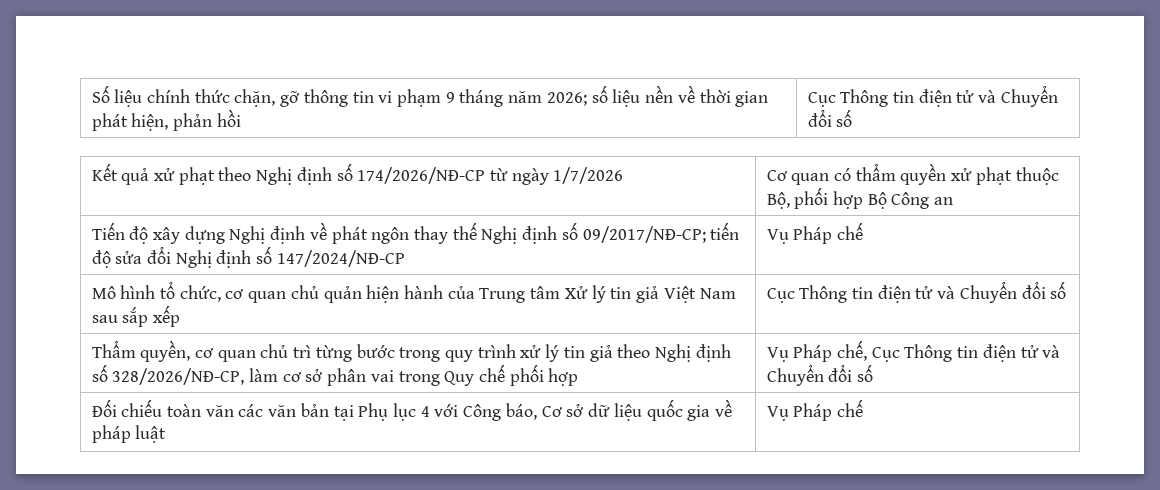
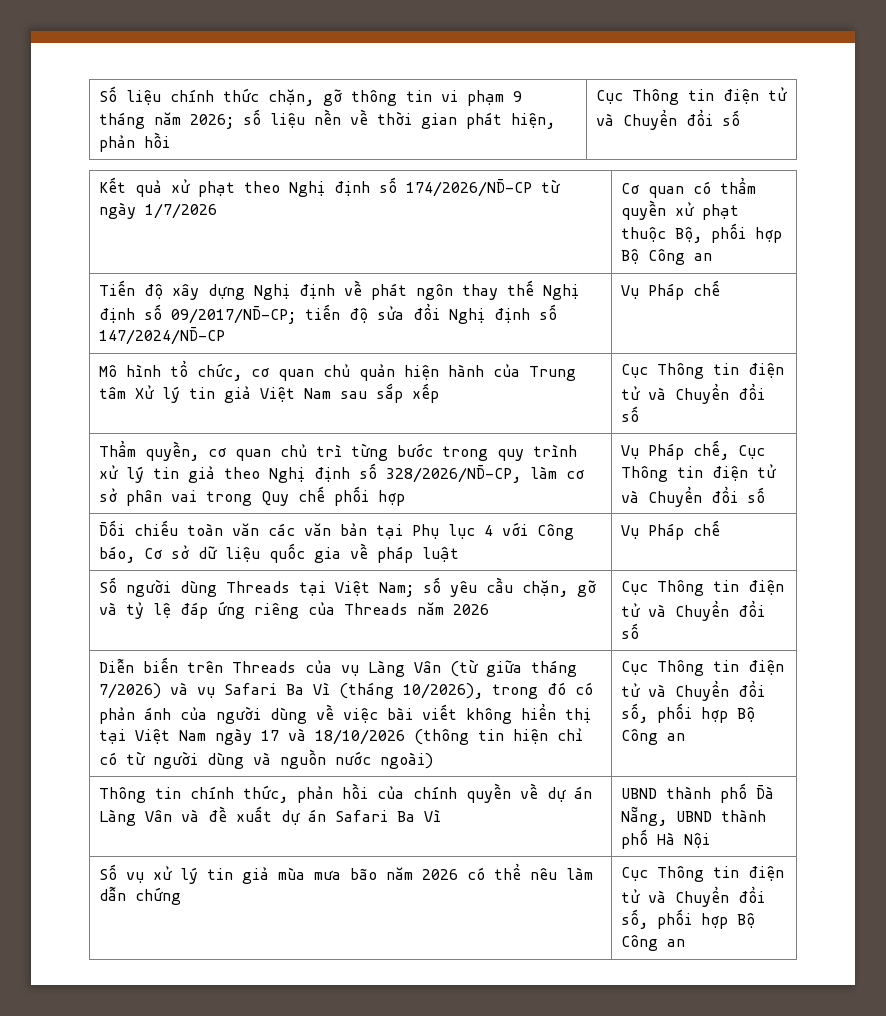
+ Số người dùng Threads tại Việt Nam; số yêu cầu chặn, gỡ và tỷ lệ đáp ứng riêng của Threads năm 2026 | Cục Thông tin điện tử và Chuyển đổi số
+ Diễn biến trên Threads của vụ Làng Vân (từ giữa tháng 7/2026) và vụ Safari Ba Vì (tháng 10/2026), trong đó có phản ánh của người dùng về việc bài viết không hiển thị tại Việt Nam ngày 17 và 18/10/2026 (thông tin hiện chỉ có từ người dùng và nguồn nước ngoài) | Cục Thông tin điện tử và Chuyển đổi số, phối hợp Bộ Công an
+ Thông tin chính thức, phản hồi của chính quyền về dự án Làng Vân và đề xuất dự án Safari Ba Vì | UBND thành phố Đà Nẵng, UBND thành phố Hà Nội
+ Số vụ xử lý tin giả mùa mưa bão năm 2026 có thể nêu làm dẫn chứng | Cục Thông tin điện tử và Chuyển đổi số, phối hợp Bộ Công an

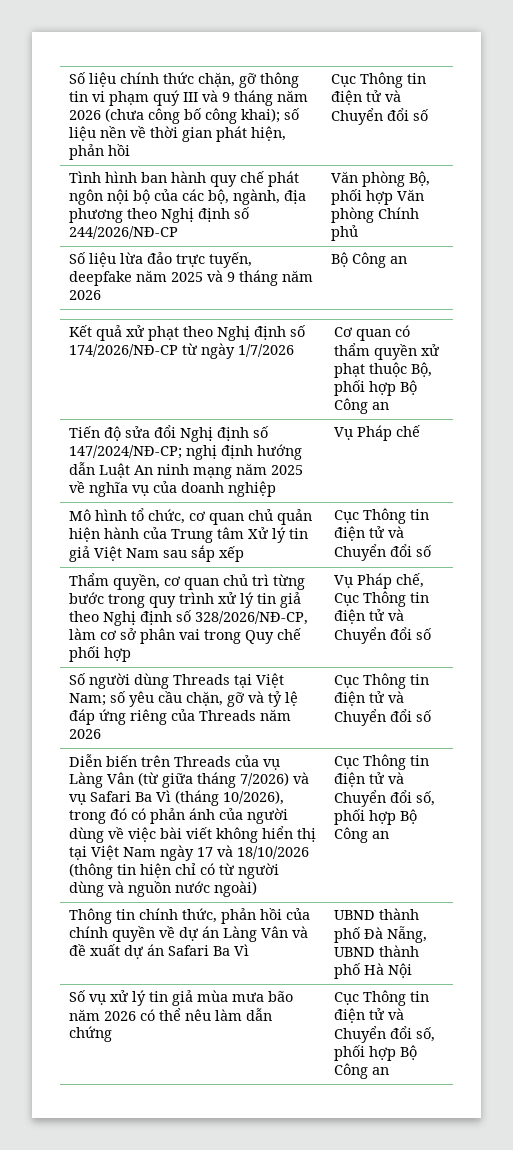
- Số liệu chính thức chặn, gỡ thông tin vi phạm 9 tháng năm 2026; số liệu nền về thời gian phát hiện, phản hồi
+ Số liệu chính thức chặn, gỡ thông tin vi phạm quý III và 9 tháng năm 2026 (chưa công bố công khai); số liệu nền về thời gian phát hiện, phản hồi
+ Tình hình ban hành quy chế phát ngôn nội bộ của các bộ, ngành, địa phương theo Nghị định số 244/2026/NĐ-CP | Văn phòng Bộ, phối hợp Văn phòng Chính phủ
+ Số liệu lừa đảo trực tuyến, deepfake năm 2025 và 9 tháng năm 2026 | Bộ Công an
- Tiến độ xây dựng Nghị định về phát ngôn thay thế Nghị định số 09/2017/NĐ-CP; tiến độ sửa đổi Nghị định số 147/2024/NĐ-CP | Vụ Pháp chế
+ Tiến độ sửa đổi Nghị định số 147/2024/NĐ-CP; nghị định hướng dẫn Luật An ninh mạng năm 2025 về nghĩa vụ của doanh nghiệp | Vụ Pháp chế
- Đối chiếu toàn văn các văn bản tại Phụ lục 4 với Công báo, Cơ sở dữ liệu quốc gia về pháp luật | Vụ Pháp chế

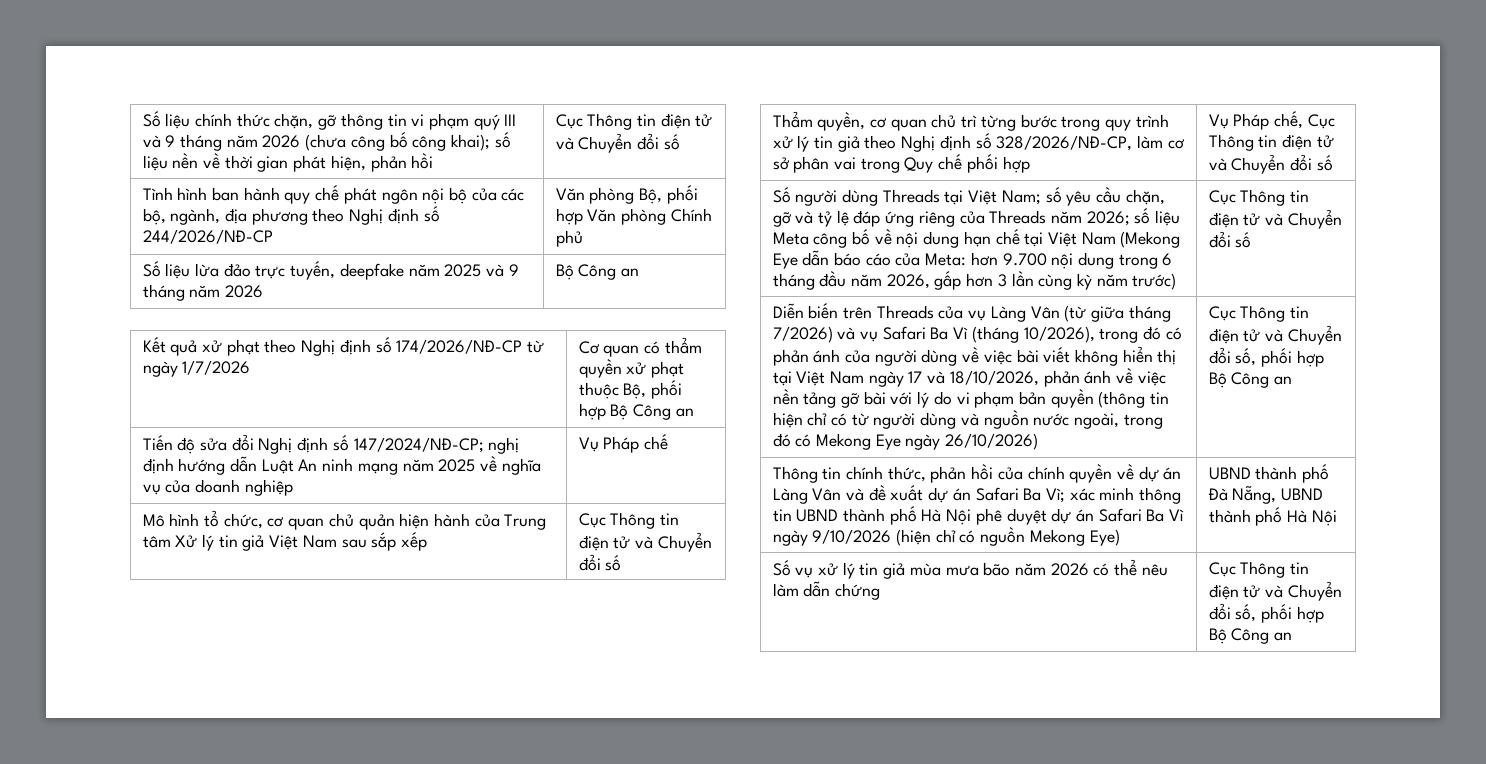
- Số người dùng Threads tại Việt Nam; số yêu cầu chặn, gỡ và tỷ lệ đáp ứng riêng của Threads năm 2026
+ Số người dùng Threads tại Việt Nam; số yêu cầu chặn, gỡ và tỷ lệ đáp ứng riêng của Threads năm 2026; số liệu Meta công bố về nội dung hạn chế tại Việt Nam (Mekong Eye dẫn báo cáo của Meta: hơn 9.700 nội dung trong 6 tháng đầu năm 2026, gấp hơn 3 lần cùng kỳ năm trước)
- Diễn biến trên Threads của vụ Làng Vân (từ giữa tháng 7/2026) và vụ Safari Ba Vì (tháng 10/2026), trong đó có phản ánh của người dùng về việc bài viết không hiển thị tại Việt Nam ngày 17 và 18/10/2026 (thông tin hiện chỉ có từ người dùng và nguồn nước ngoài)
+ Diễn biến trên Threads của vụ Làng Vân (từ giữa tháng 7/2026) và vụ Safari Ba Vì (tháng 10/2026), trong đó có phản ánh của người dùng về việc bài viết không hiển thị tại Việt Nam ngày 17 và 18/10/2026, phản ánh về việc nền tảng gỡ bài với lý do vi phạm bản quyền (thông tin hiện chỉ có từ người dùng và nguồn nước ngoài, trong đó có Mekong Eye ngày 26/10/2026)
- Thông tin chính thức, phản hồi của chính quyền về dự án Làng Vân và đề xuất dự án Safari Ba Vì
+ Thông tin chính thức, phản hồi của chính quyền về dự án Làng Vân và đề xuất dự án Safari Ba Vì; xác minh thông tin UBND thành phố Hà Nội phê duyệt dự án Safari Ba Vì ngày 9/10/2026 (hiện chỉ có nguồn Mekong Eye)

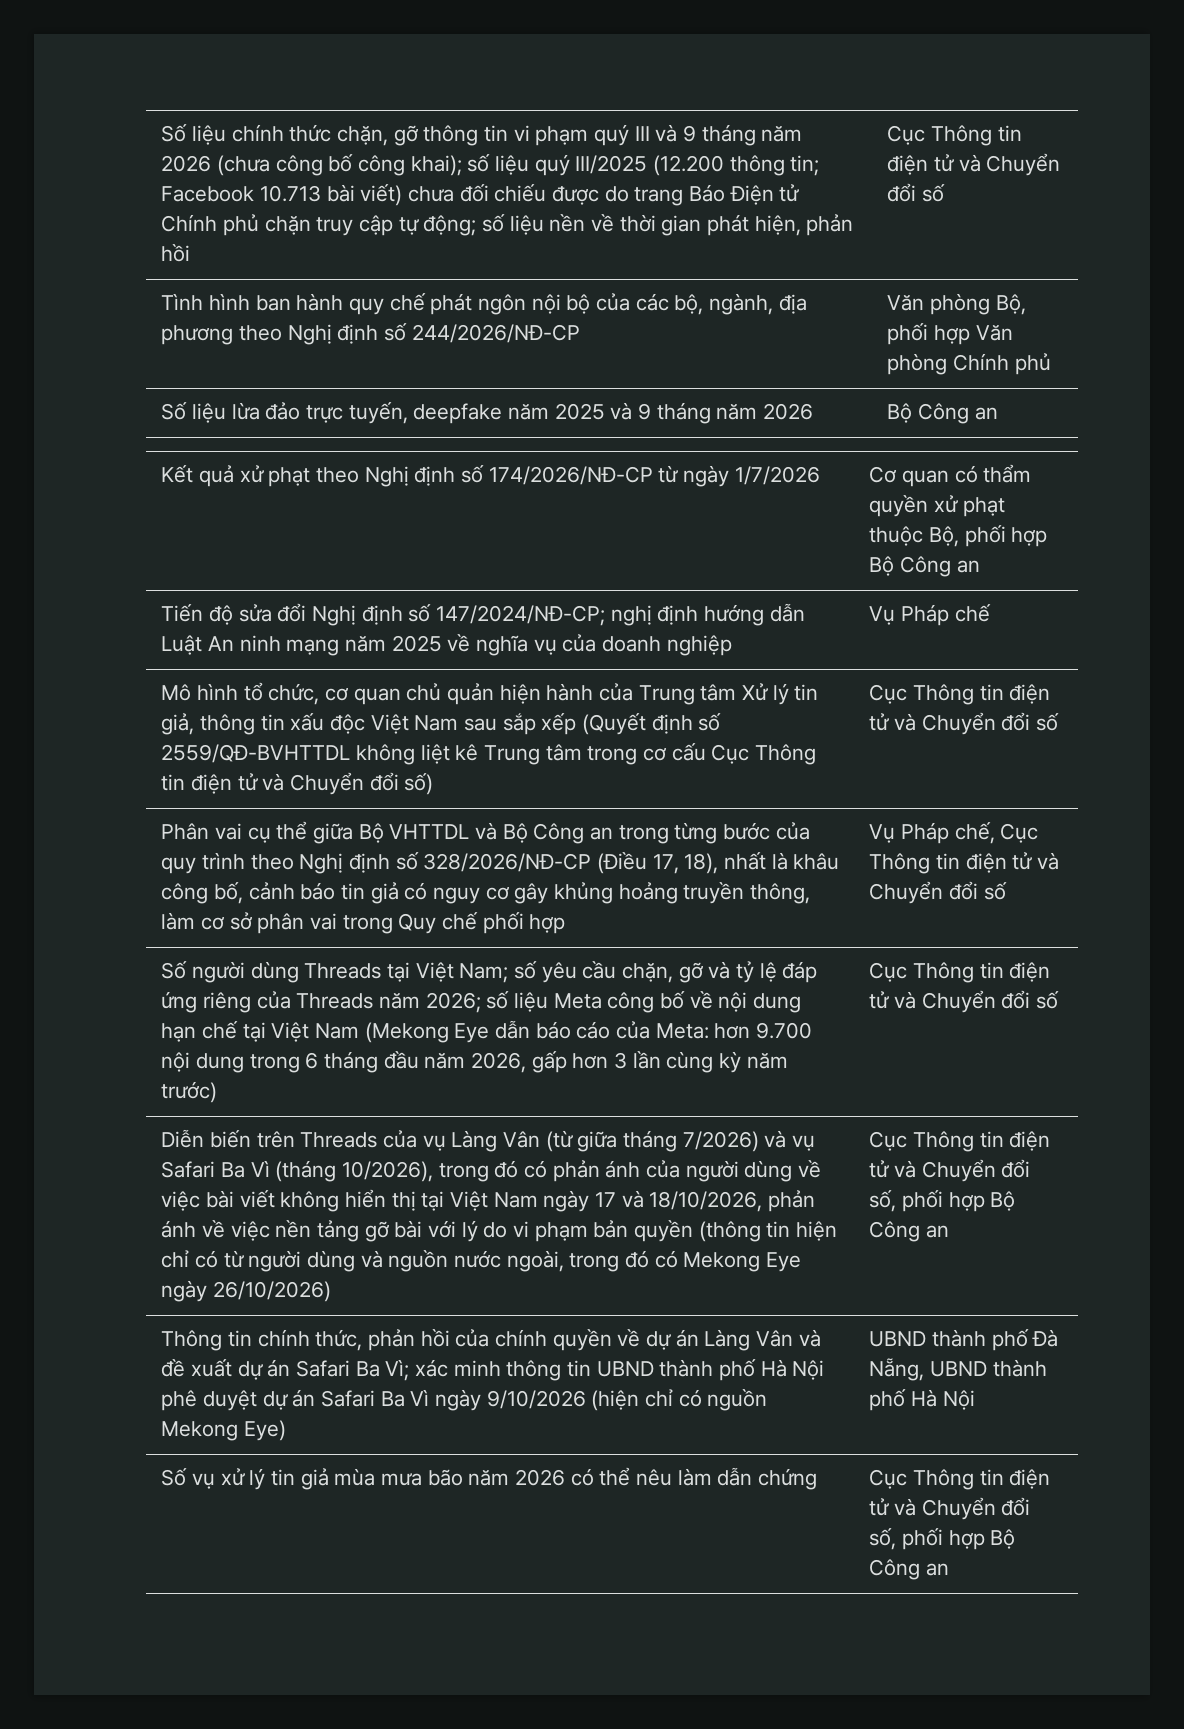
- Số liệu chính thức chặn, gỡ thông tin vi phạm quý III và 9 tháng năm 2026 (chưa công bố công khai); số liệu nền về thời gian phát hiện, phản hồi
+ Số liệu chính thức chặn, gỡ thông tin vi phạm quý III và 9 tháng năm 2026 (chưa công bố công khai); số liệu quý III/2025 (12.200 thông tin; Facebook 10.713 bài viết) chưa đối chiếu được do trang Báo Điện tử Chính phủ chặn truy cập tự động; số liệu nền về thời gian phát hiện, phản hồi
- Mô hình tổ chức, cơ quan chủ quản hiện hành của Trung tâm Xử lý tin giả Việt Nam sau sắp xếp | Cục Thông tin điện tử và Chuyển đổi số
- Thẩm quyền, cơ quan chủ trì từng bước trong quy trình xử lý tin giả theo Nghị định số 328/2026/NĐ-CP, làm cơ sở phân vai trong Quy chế phối hợp
+ Mô hình tổ chức, cơ quan chủ quản hiện hành của Trung tâm Xử lý tin giả, thông tin xấu độc Việt Nam sau sắp xếp (Quyết định số 2559/QĐ-BVHTTDL không liệt kê Trung tâm trong cơ cấu Cục Thông tin điện tử và Chuyển đổi số) | Cục Thông tin điện tử và Chuyển đổi số
+ Phân vai cụ thể giữa Bộ VHTTDL và Bộ Công an trong từng bước của quy trình theo Nghị định số 328/2026/NĐ-CP (Điều 17, 18), nhất là khâu công bố, cảnh báo tin giả có nguy cơ gây khủng hoảng truyền thông, làm cơ sở phân vai trong Quy chế phối hợp

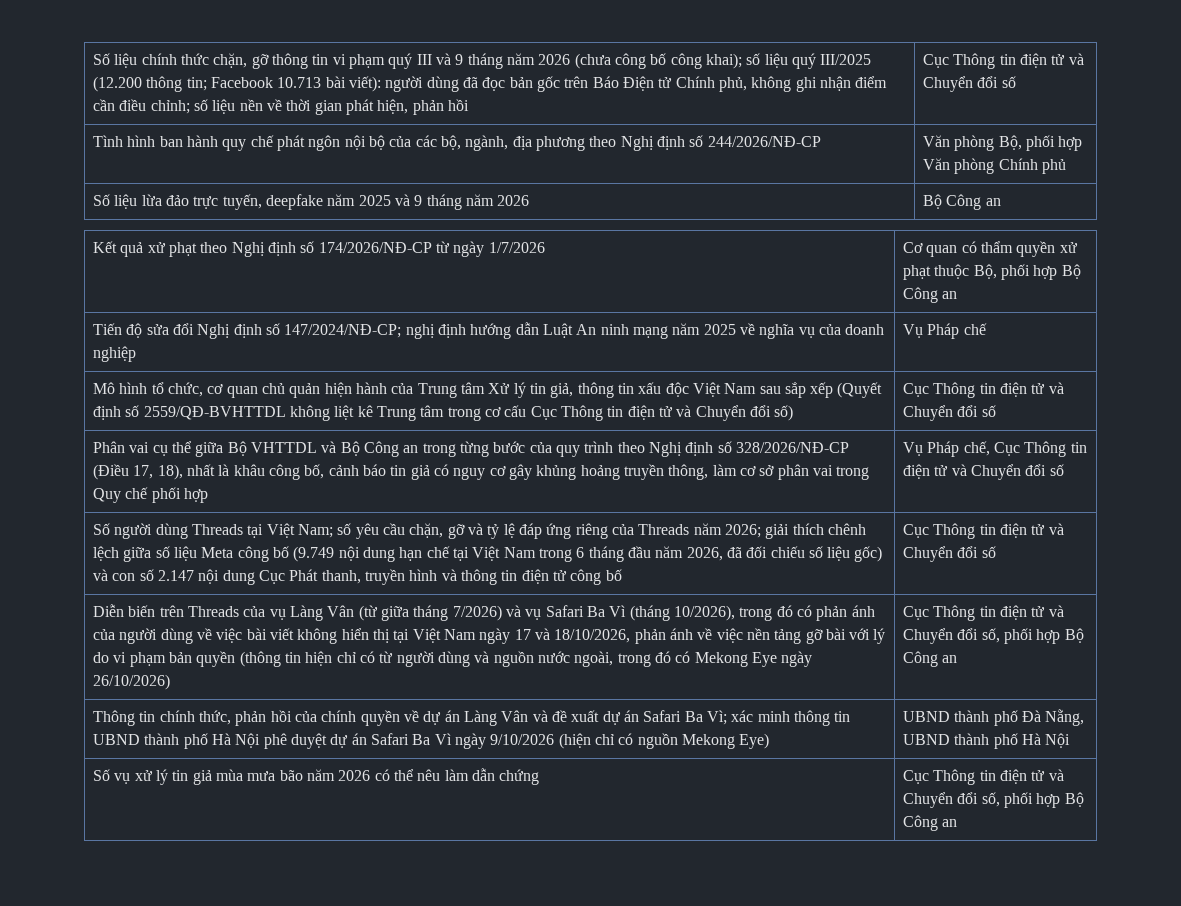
- Số liệu chính thức chặn, gỡ thông tin vi phạm quý III và 9 tháng năm 2026 (chưa công bố công khai); số liệu quý III/2025 (12.200 thông tin; Facebook 10.713 bài viết) chưa đối chiếu được do trang Báo Điện tử Chính phủ chặn truy cập tự động; số liệu nền về thời gian phát hiện, phản hồi
+ Số liệu chính thức chặn, gỡ thông tin vi phạm quý III và 9 tháng năm 2026 (chưa công bố công khai); số liệu quý III/2025 (12.200 thông tin; Facebook 10.713 bài viết): người dùng đã đọc bản gốc trên Báo Điện tử Chính phủ, không ghi nhận điểm cần điều chỉnh; số liệu nền về thời gian phát hiện, phản hồi
- Số người dùng Threads tại Việt Nam; số yêu cầu chặn, gỡ và tỷ lệ đáp ứng riêng của Threads năm 2026; số liệu Meta công bố về nội dung hạn chế tại Việt Nam (Mekong Eye dẫn báo cáo của Meta: hơn 9.700 nội dung trong 6 tháng đầu năm 2026, gấp hơn 3 lần cùng kỳ năm trước)
+ Số người dùng Threads tại Việt Nam; số yêu cầu chặn, gỡ và tỷ lệ đáp ứng riêng của Threads năm 2026; giải thích chênh lệch giữa số liệu Meta công bố (9.749 nội dung hạn chế tại Việt Nam trong 6 tháng đầu năm 2026, đã đối chiếu số liệu gốc) và con số 2.147 nội dung Cục Phát thanh, truyền hình và thông tin điện tử công bố

